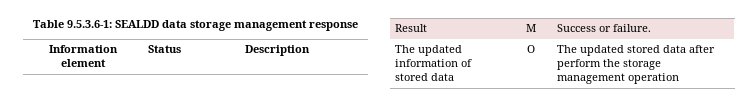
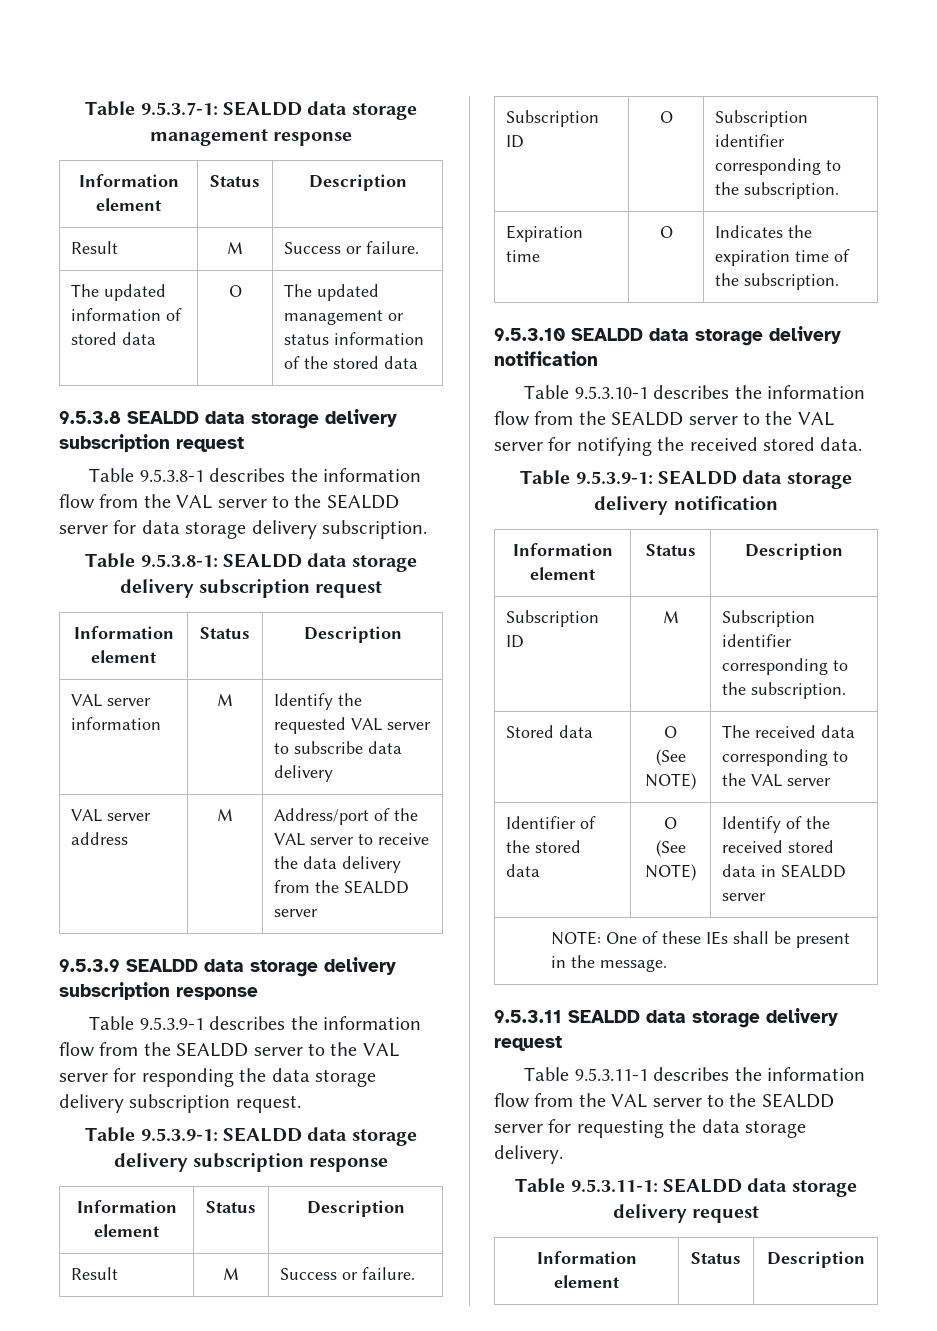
- Table 9.5.3.6-1: SEALDD data storage management response
+ Table 9.5.3.7-1: SEALDD data storage management response
- The updated information of stored data | O | The updated stored data after perform the storage management operation
+ The updated information of stored data | O | The updated management or status information of the stored data
+ 9.5.3.8 SEALDD data storage delivery subscription request
+ Table 9.5.3.8-1 describes the information flow from the VAL server to the SEALDD server for data storage delivery subscription.
+ Table 9.5.3.8-1: SEALDD data storage delivery subscription request
+ Information element | Status | Description
+ VAL server information | M | Identify the requested VAL server to subscribe data delivery
+ VAL server address | M | Address/port of the VAL server to receive the data delivery from the SEALDD server
+ 9.5.3.9 SEALDD data storage delivery subscription response
+ Table 9.5.3.9-1 describes the information flow from the SEALDD server to the VAL server for responding the data storage delivery subscription request.
+ Table 9.5.3.9-1: SEALDD data storage delivery subscription response
+ Information element | Status | Description
+ Result | M | Success or failure.
+ Subscription ID | O | Subscription identifier corresponding to the subscription.
+ Expiration time | O | Indicates the expiration time of the subscription.
+ 9.5.3.10 SEALDD data storage delivery notification
+ Table 9.5.3.10-1 describes the information flow from the SEALDD server to the VAL server for notifying the received stored data.
+ Table 9.5.3.9-1: SEALDD data storage delivery notification
+ Information element | Status | Description
+ Subscription ID | M | Subscription identifier corresponding to the subscription.
+ Stored data | O
+ (See NOTE) | The received data corresponding to the VAL server
+ Identifier of the stored data | O
+ (See NOTE) | Identify of the received stored data in SEALDD server
+ NOTE: One of these IEs shall be present in the message.
+ 9.5.3.11 SEALDD data storage delivery request
+ Table 9.5.3.11-1 describes the information flow from the VAL server to the SEALDD server for requesting the data storage delivery.
+ Table 9.5.3.11-1: SEALDD data storage delivery request
+ Information element | Status | Description

